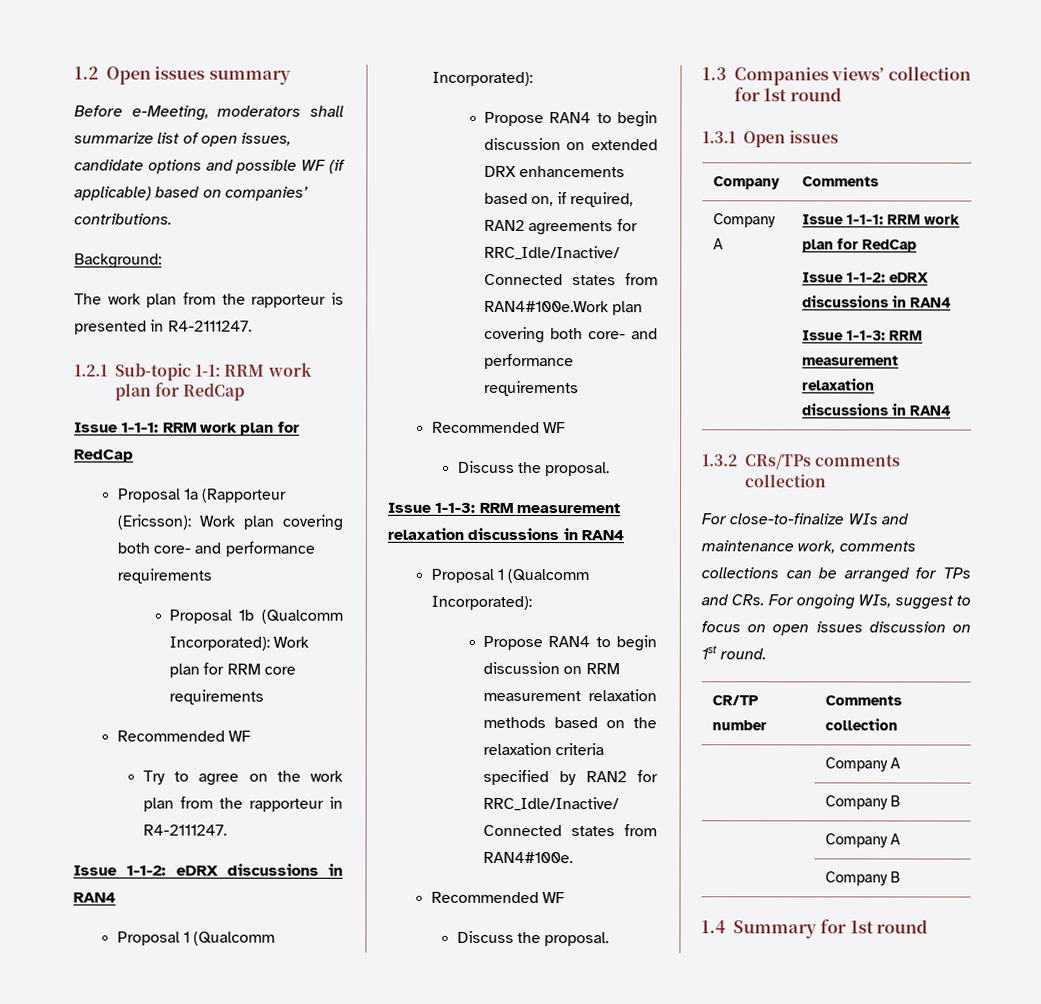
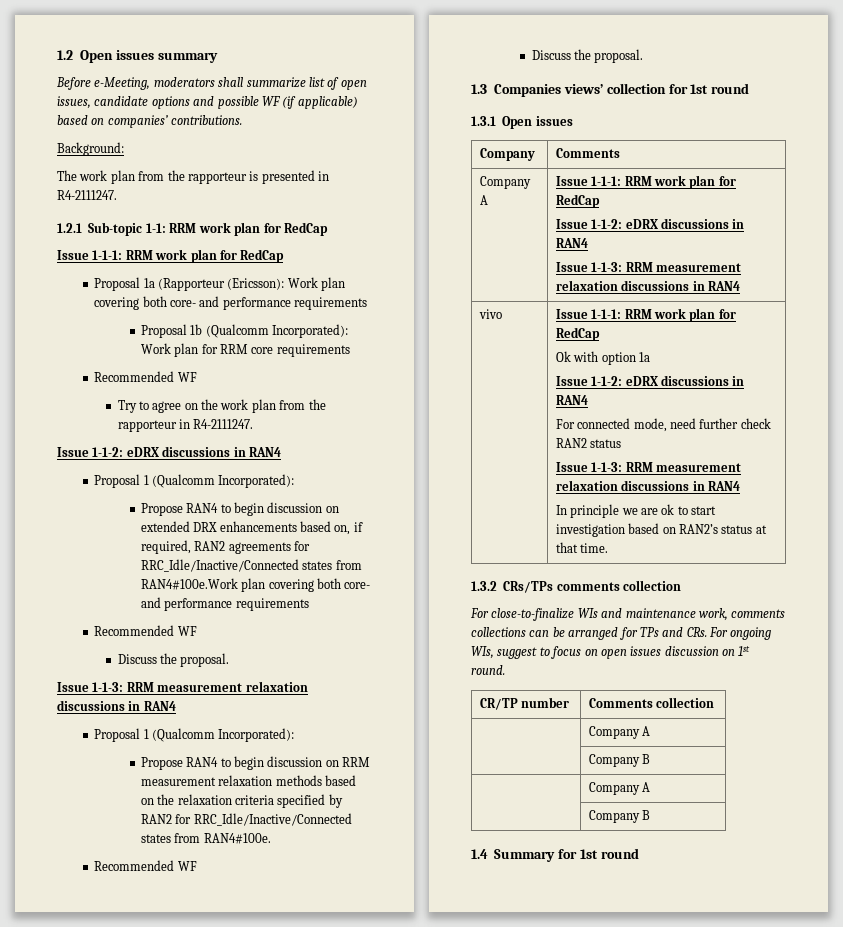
+ vivo | Issue 1-1-1: RRM work plan for RedCap
+ Ok with option 1a
+ Issue 1-1-2: eDRX discussions in RAN4
+ For connected mode, need further check RAN2 status
+ Issue 1-1-3: RRM measurement relaxation discussions in RAN4
+ In principle we are ok to start investigation based on RAN2’s status at that time.

